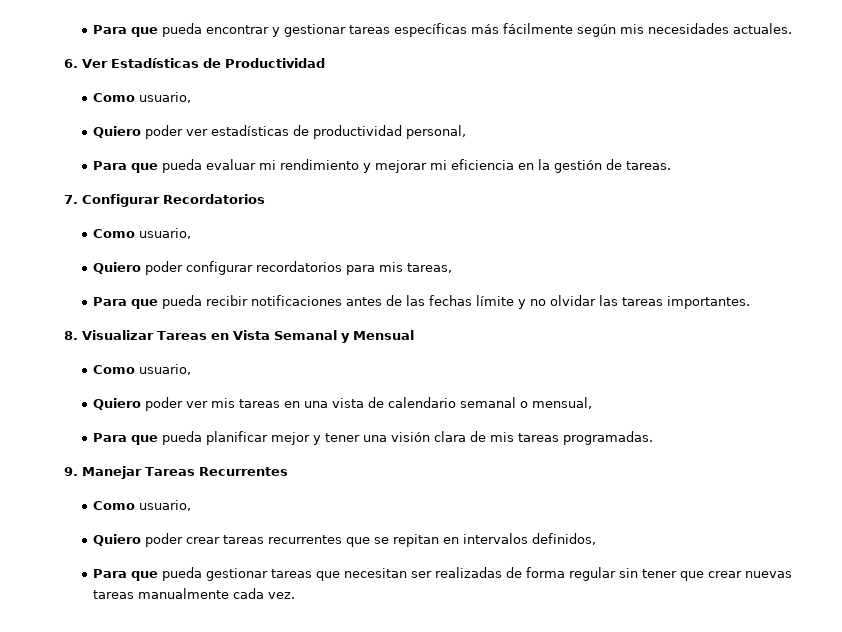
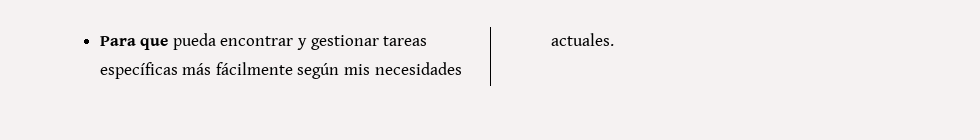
- 6. Ver Estadísticas de Productividad
- Como usuario,
- Quiero poder ver estadísticas de productividad personal,
- Para que pueda evaluar mi rendimiento y mejorar mi eficiencia en la gestión de tareas.
- 7. Configurar Recordatorios
- Como usuario,
- Quiero poder configurar recordatorios para mis tareas,
- Para que pueda recibir notificaciones antes de las fechas límite y no olvidar las tareas importantes.
- 8. Visualizar Tareas en Vista Semanal y Mensual
- Como usuario,
- Quiero poder ver mis tareas en una vista de calendario semanal o mensual,
- Para que pueda planificar mejor y tener una visión clara de mis tareas programadas.
- 9. Manejar Tareas Recurrentes
- Como usuario,
- Quiero poder crear tareas recurrentes que se repitan en intervalos definidos,
- Para que pueda gestionar tareas que necesitan ser realizadas de forma regular sin tener que crear nuevas tareas manualmente cada vez.

